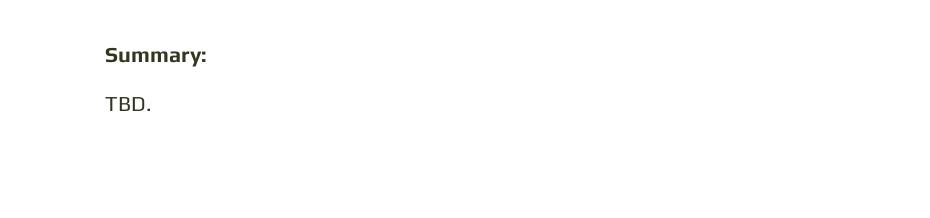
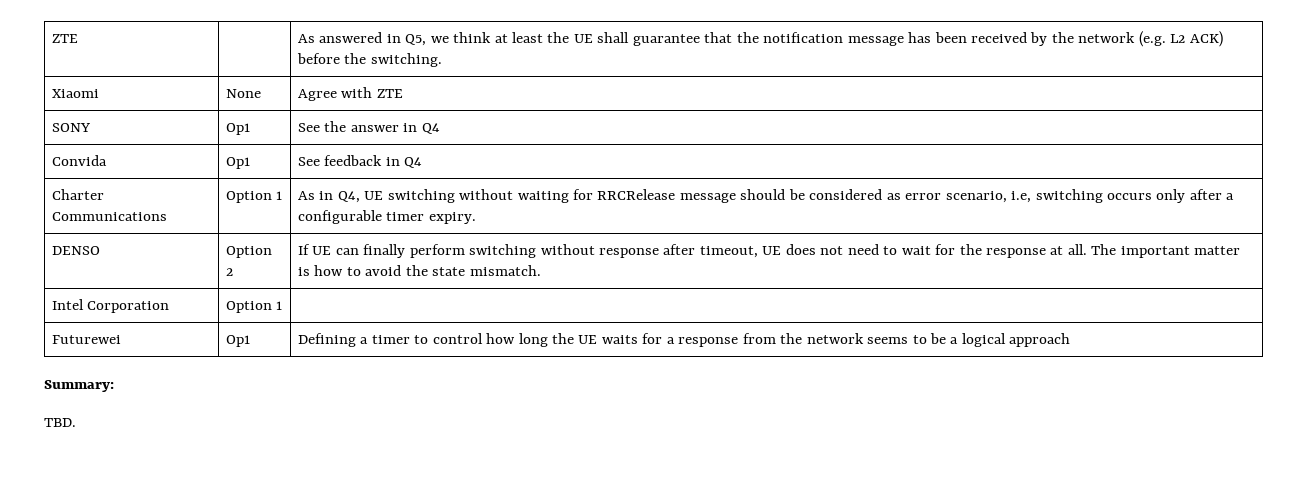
+ ZTE | | As answered in Q5, we think at least the UE shall guarantee that the notification message has been received by the network (e.g. L2 ACK) before the switching.
+ Xiaomi | None | Agree with ZTE
+ SONY | Op1 | See the answer in Q4
+ Convida | Op1 | See feedback in Q4
+ Charter Communications | Option 1 | As in Q4, UE switching without waiting for RRCRelease message should be considered as error scenario, i.e, switching occurs only after a configurable timer expiry.
+ DENSO | Option 2 | If UE can finally perform switching without response after timeout, UE does not need to wait for the response at all. The important matter is how to avoid the state mismatch.
+ Intel Corporation | Option 1 |
+ Futurewei | Op1 | Defining a timer to control how long the UE waits for a response from the network seems to be a logical approach

